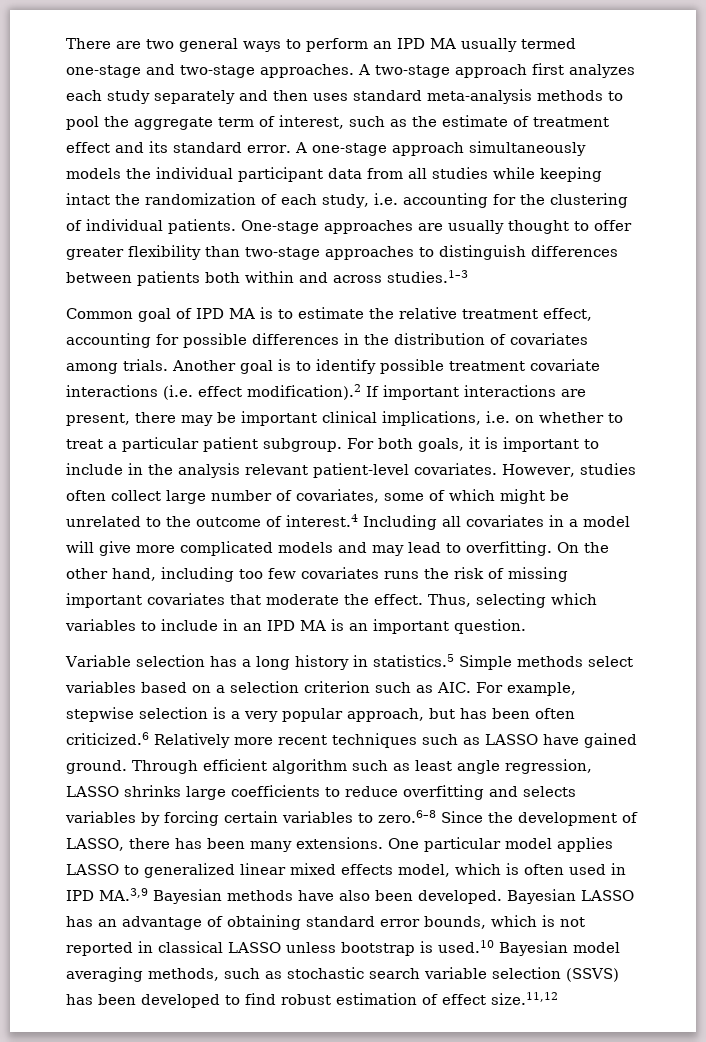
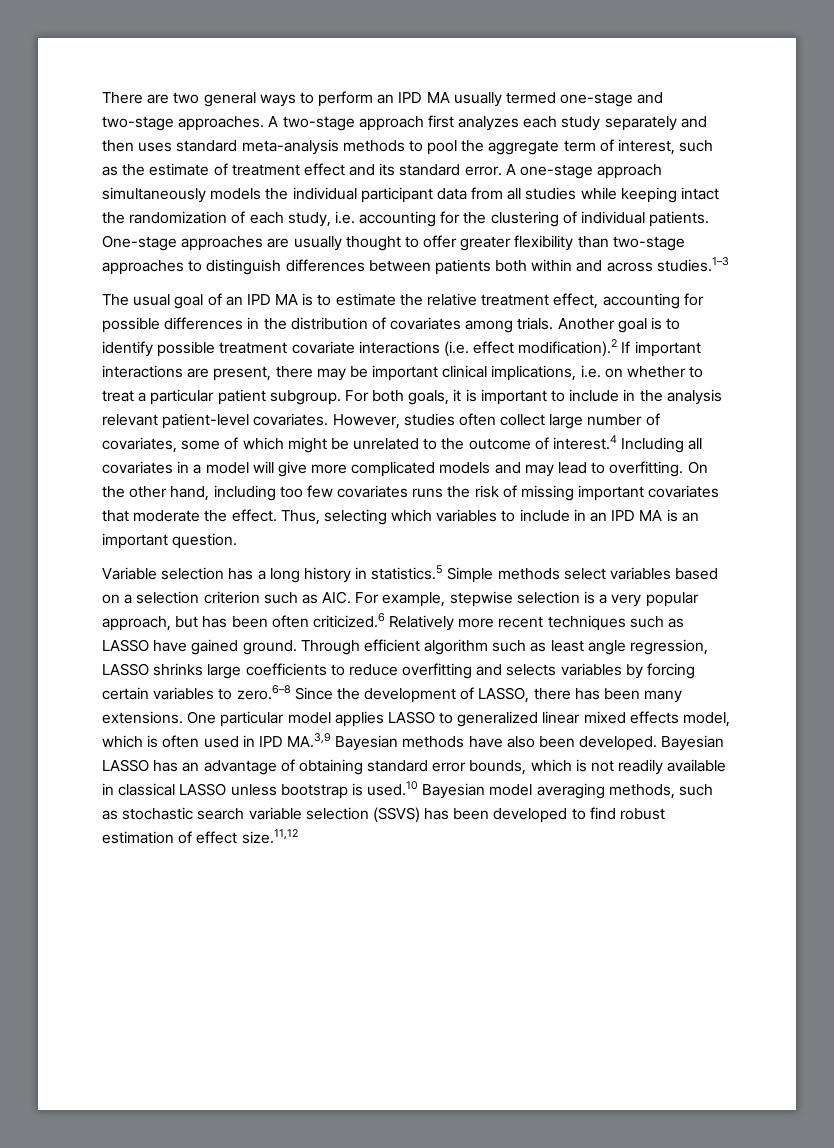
- Common goal of IPD MA is to estimate the relative treatment effect, accounting for possible differences in the distribution of covariates among trials.
+ The usual goal of an IPD MA is to estimate the relative treatment effect, accounting for possible differences in the distribution of covariates among trials.
- Bayesian LASSO has an advantage of obtaining standard error bounds, which is not reported in classical LASSO unless bootstrap is used.10 Bayesian model averaging methods, such as stochastic search variable selection (SSVS) has been developed to find robust estimation of effect size.11,12
+ Bayesian LASSO has an advantage of obtaining standard error bounds, which is not readily available in classical LASSO unless bootstrap is used.10 Bayesian model averaging methods, such as stochastic search variable selection (SSVS) has been developed to find robust estimation of effect size.11,12

